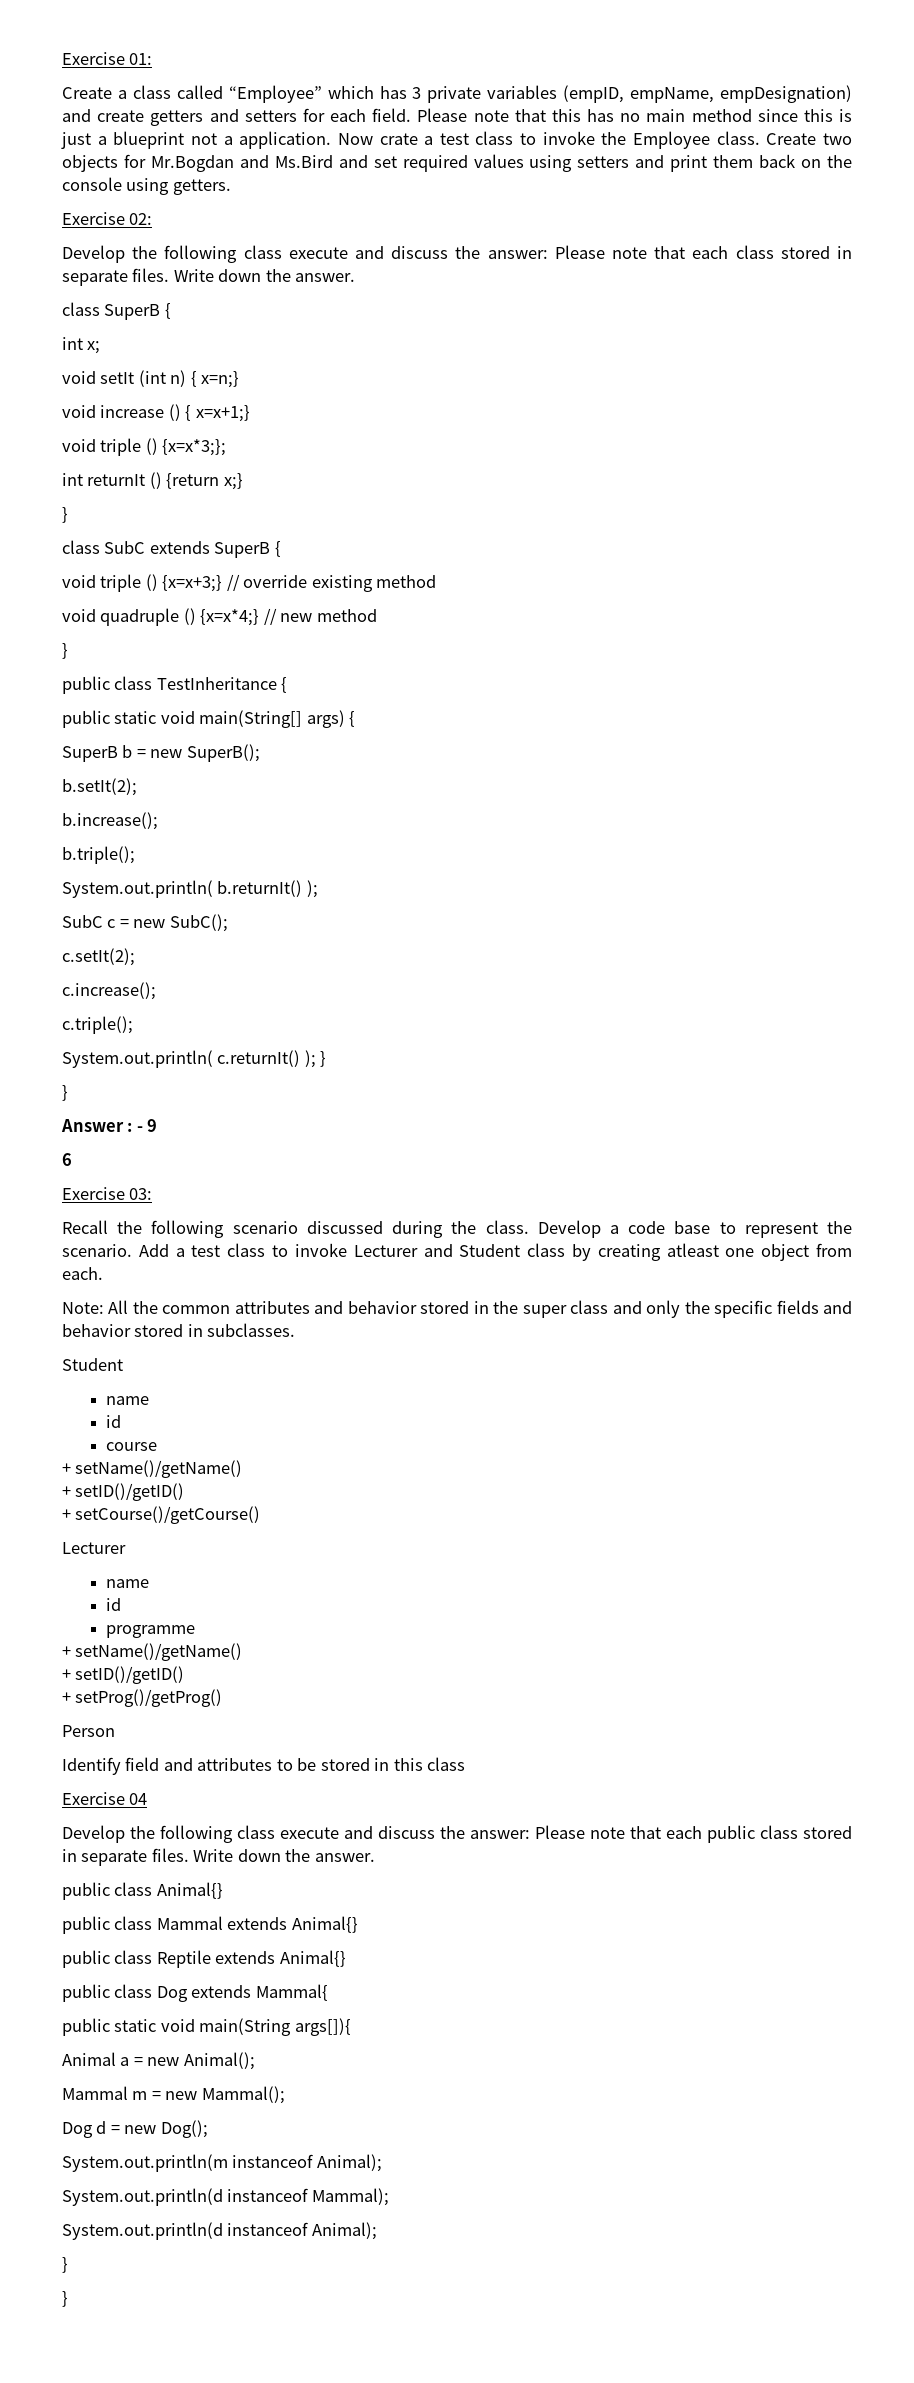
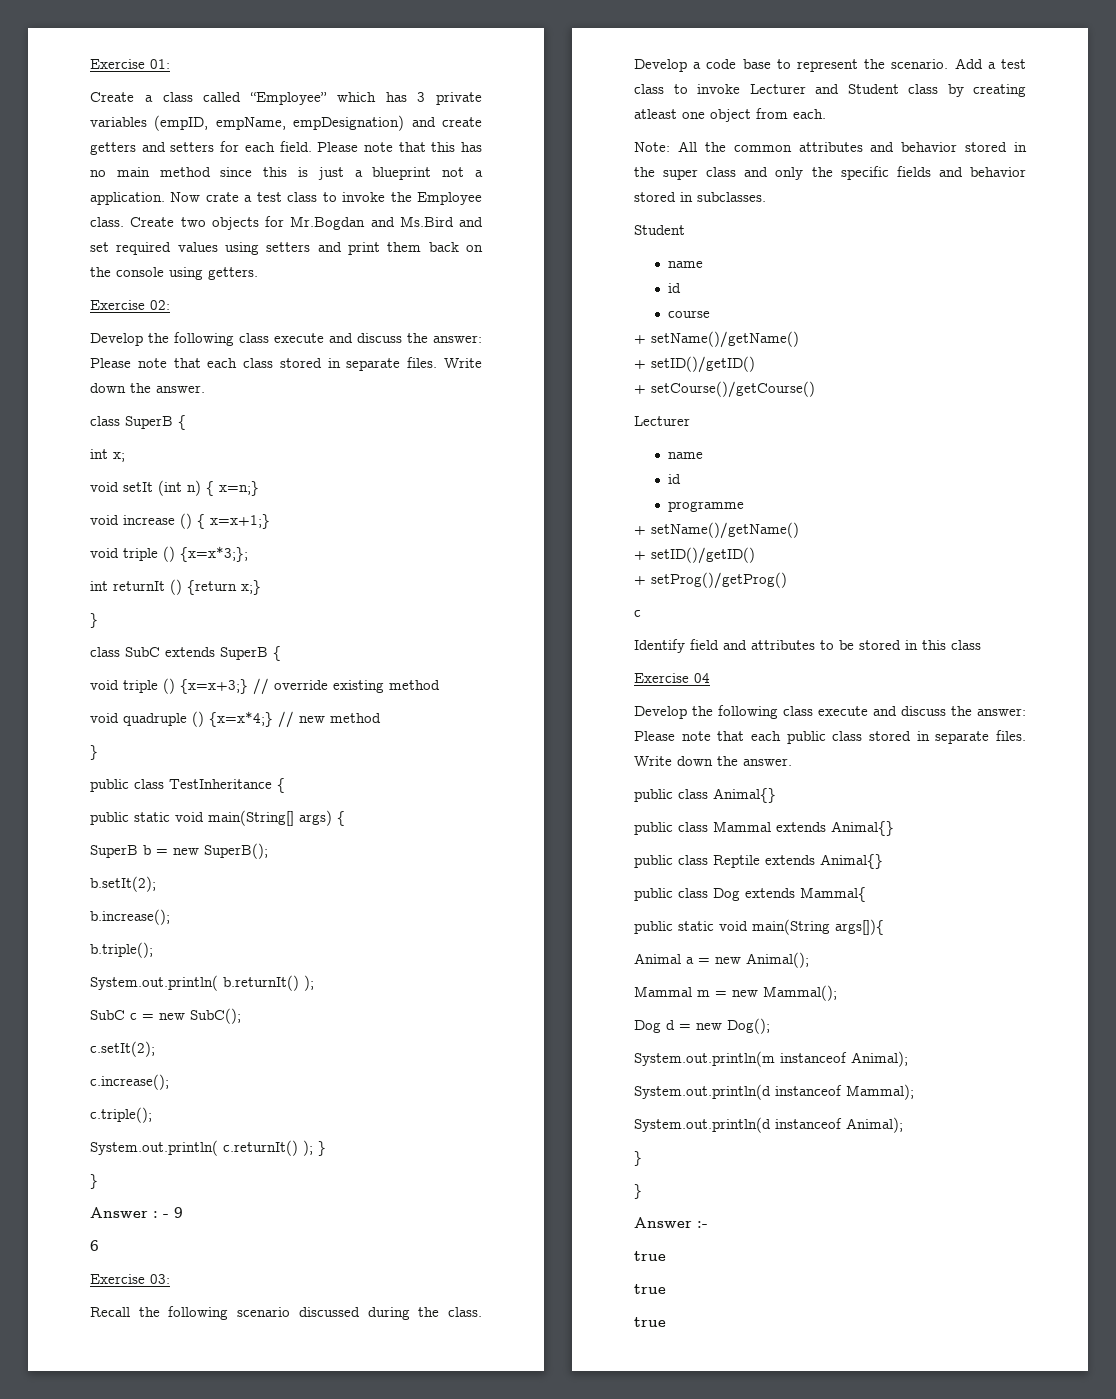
  + setProg()/getProg()
- Person
+ c
+ Answer :-
+ true
+ true
+ true

